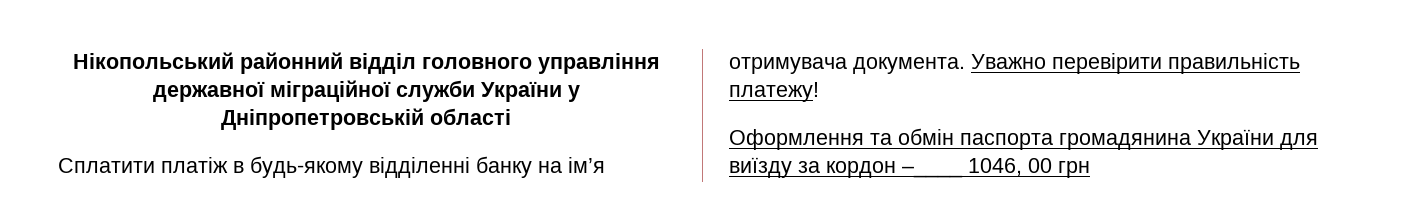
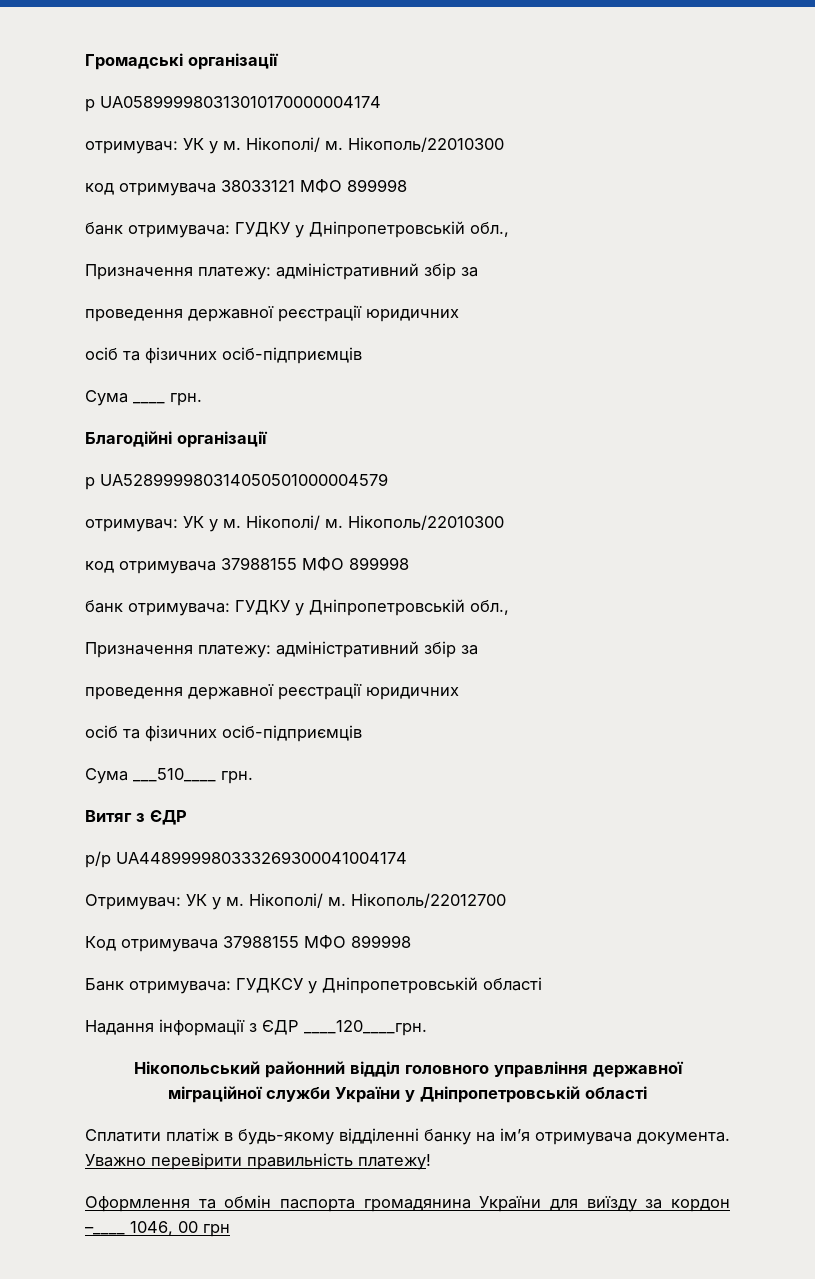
+ Громадські організації
+ р UA058999980313010170000004174
+ отримувач: УК у м. Нікополі/ м. Нікополь/22010300
+ код отримувача 38033121 МФО 899998
+ банк отримувача: ГУДКУ у Дніпропетровській обл.,
+ Призначення платежу: адміністративний збір за
+ проведення державної реєстрації юридичних
+ осіб та фізичних осіб-підприємців
+ Сума ____ грн.
+ Благодійні організації
+ р UA528999980314050501000004579
+ отримувач: УК у м. Нікополі/ м. Нікополь/22010300
+ код отримувача 37988155 МФО 899998
+ банк отримувача: ГУДКУ у Дніпропетровській обл.,
+ Призначення платежу: адміністративний збір за
+ проведення державної реєстрації юридичних
+ осіб та фізичних осіб-підприємців
+ Сума ___510____ грн.
+ Витяг з ЄДР
+ р/р UA448999980333269300041004174
+ Отримувач: УК у м. Нікополі/ м. Нікополь/22012700
+ Код отримувача 37988155 МФО 899998
+ Банк отримувача: ГУДКСУ у Дніпропетровській області
+ Надання інформації з ЄДР ____120____грн.

